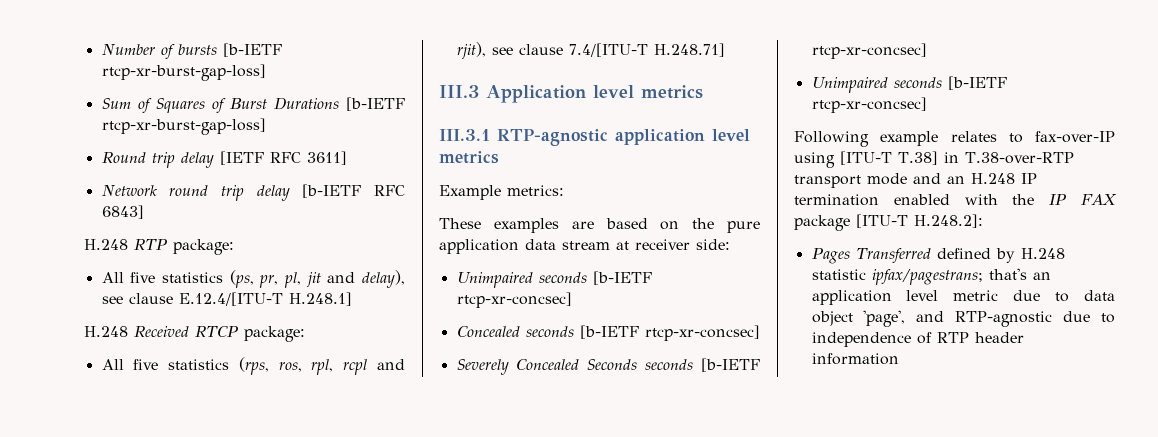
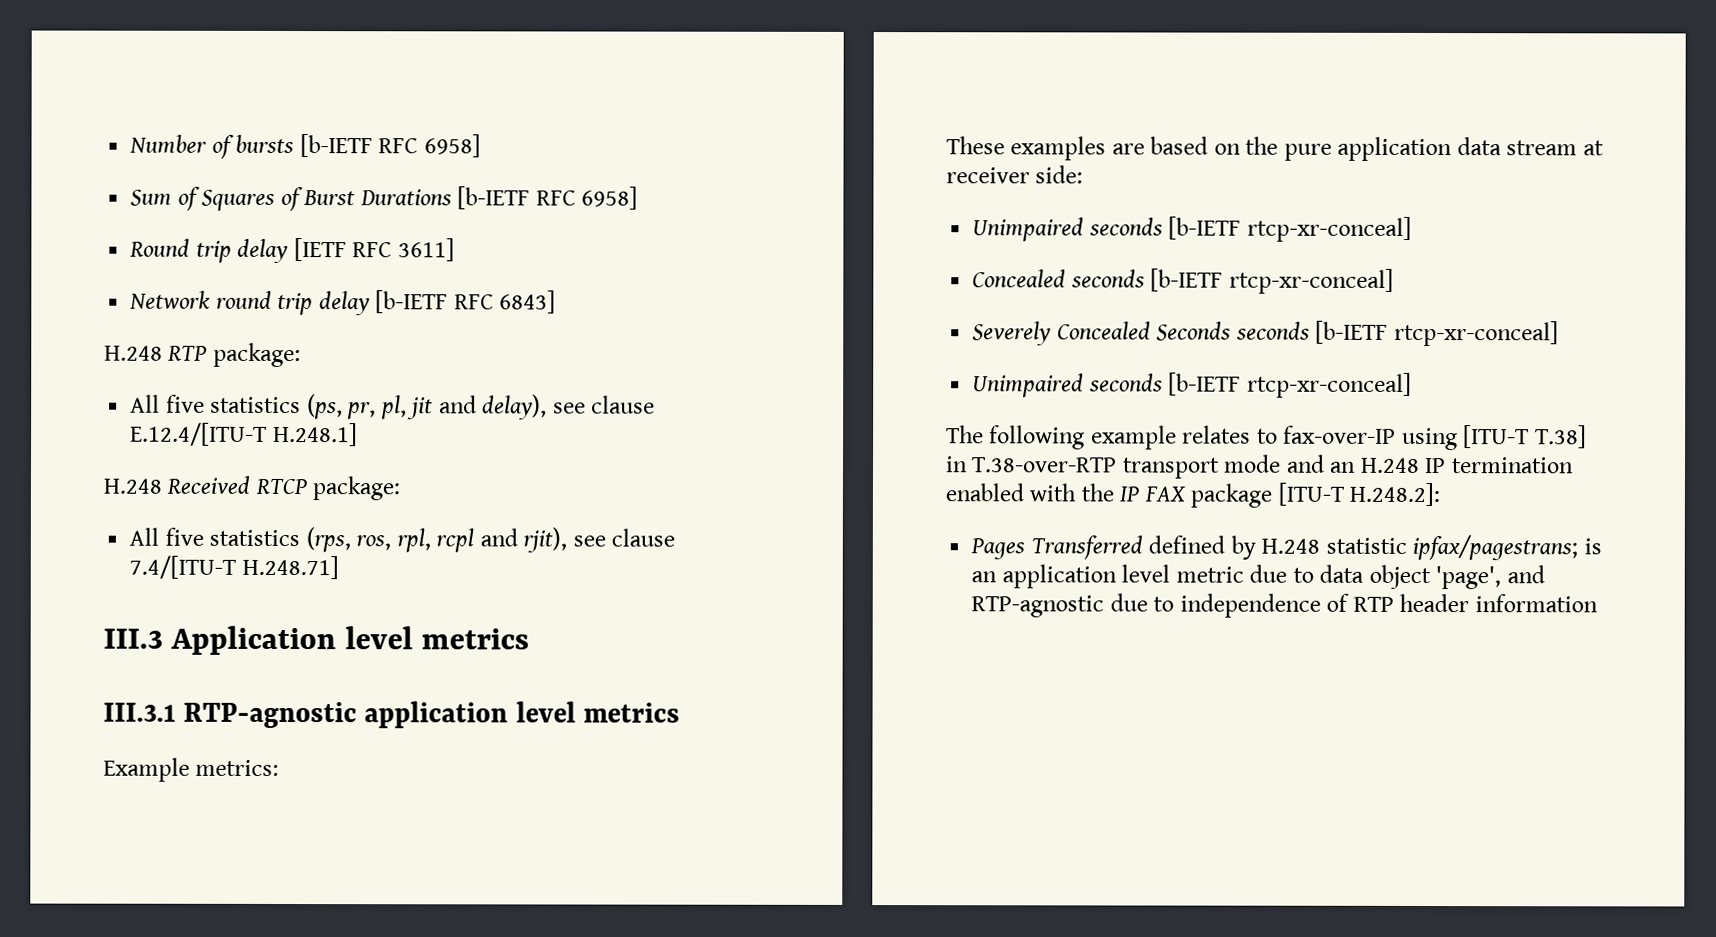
- Number of bursts [b-IETF rtcp-xr-burst-gap-loss]
+ Number of bursts [b-IETF RFC 6958]
- Sum of Squares of Burst Durations [b-IETF rtcp-xr-burst-gap-loss]
+ Sum of Squares of Burst Durations [b-IETF RFC 6958]
  These examples are based on the pure application data stream at receiver side:
- Unimpaired seconds [b-IETF rtcp-xr-concsec]
+ Unimpaired seconds [b-IETF rtcp-xr-conceal]
- Concealed seconds [b-IETF rtcp-xr-concsec]
+ Concealed seconds [b-IETF rtcp-xr-conceal]
- Severely Concealed Seconds seconds [b-IETF rtcp-xr-concsec]
- Unimpaired seconds [b-IETF rtcp-xr-concsec]
- Following example relates to fax-over-IP using [ITU-T T.38] in T.38-over-RTP transport mode and an H.248 IP termination enabled with the IP FAX package [ITU-T H.248.2]:
+ Severely Concealed Seconds seconds [b-IETF rtcp-xr-conceal]
+ Unimpaired seconds [b-IETF rtcp-xr-conceal]
+ The following example relates to fax-over-IP using [ITU-T T.38] in T.38-over-RTP transport mode and an H.248 IP termination enabled with the IP FAX package [ITU-T H.248.2]:
- Pages Transferred defined by H.248 statistic ipfax/pagestrans; that's an application level metric due to data object 'page', and RTP-agnostic due to independence of RTP header information
+ Pages Transferred defined by H.248 statistic ipfax/pagestrans; is an application level metric due to data object 'page', and RTP-agnostic due to independence of RTP header information

